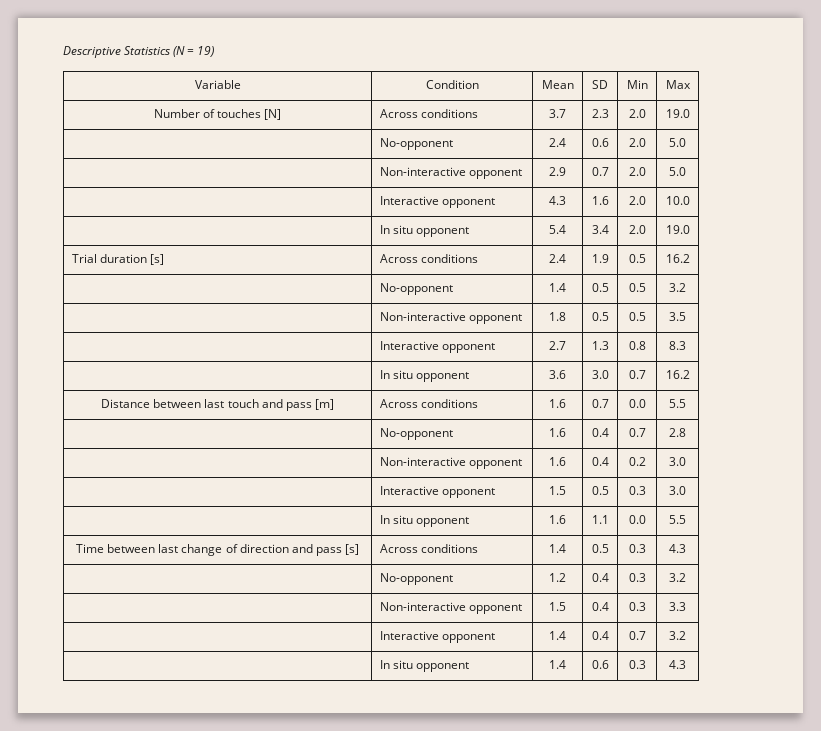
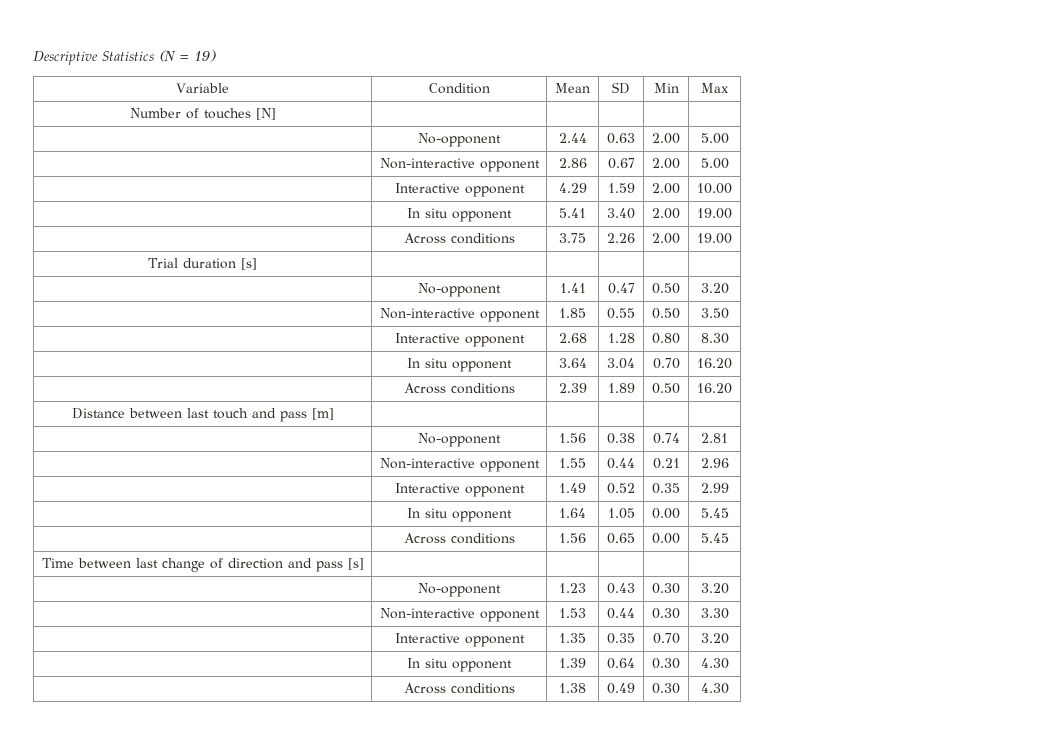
- Number of touches [N] | Across conditions | 3.7 | 2.3 | 2.0 | 19.0
- | No-opponent | 2.4 | 0.6 | 2.0 | 5.0
- | Non-interactive opponent | 2.9 | 0.7 | 2.0 | 5.0
- | Interactive opponent | 4.3 | 1.6 | 2.0 | 10.0
- | In situ opponent | 5.4 | 3.4 | 2.0 | 19.0
- Trial duration [s] | Across conditions | 2.4 | 1.9 | 0.5 | 16.2
- | No-opponent | 1.4 | 0.5 | 0.5 | 3.2
- | Non-interactive opponent | 1.8 | 0.5 | 0.5 | 3.5
- | Interactive opponent | 2.7 | 1.3 | 0.8 | 8.3
- | In situ opponent | 3.6 | 3.0 | 0.7 | 16.2
+ Number of touches [N] | | | | |
+ | No-opponent | 2.44 | 0.63 | 2.00 | 5.00
+ | Non-interactive opponent | 2.86 | 0.67 | 2.00 | 5.00
+ | Interactive opponent | 4.29 | 1.59 | 2.00 | 10.00
+ | In situ opponent | 5.41 | 3.40 | 2.00 | 19.00
+ | Across conditions | 3.75 | 2.26 | 2.00 | 19.00
+ Trial duration [s] | | | | |
+ | No-opponent | 1.41 | 0.47 | 0.50 | 3.20
+ | Non-interactive opponent | 1.85 | 0.55 | 0.50 | 3.50
+ | Interactive opponent | 2.68 | 1.28 | 0.80 | 8.30
+ | In situ opponent | 3.64 | 3.04 | 0.70 | 16.20
+ | Across conditions | 2.39 | 1.89 | 0.50 | 16.20
- Distance between last touch and pass [m] | Across conditions | 1.6 | 0.7 | 0.0 | 5.5
- | No-opponent | 1.6 | 0.4 | 0.7 | 2.8
- | Non-interactive opponent | 1.6 | 0.4 | 0.2 | 3.0
- | Interactive opponent | 1.5 | 0.5 | 0.3 | 3.0
- | In situ opponent | 1.6 | 1.1 | 0.0 | 5.5
+ Distance between last touch and pass [m] | | | | |
+ | No-opponent | 1.56 | 0.38 | 0.74 | 2.81
+ | Non-interactive opponent | 1.55 | 0.44 | 0.21 | 2.96
+ | Interactive opponent | 1.49 | 0.52 | 0.35 | 2.99
+ | In situ opponent | 1.64 | 1.05 | 0.00 | 5.45
+ | Across conditions | 1.56 | 0.65 | 0.00 | 5.45
- Time between last change of direction and pass [s] | Across conditions | 1.4 | 0.5 | 0.3 | 4.3
- | No-opponent | 1.2 | 0.4 | 0.3 | 3.2
- | Non-interactive opponent | 1.5 | 0.4 | 0.3 | 3.3
- | Interactive opponent | 1.4 | 0.4 | 0.7 | 3.2
- | In situ opponent | 1.4 | 0.6 | 0.3 | 4.3
+ Time between last change of direction and pass [s] | | | | |
+ | No-opponent | 1.23 | 0.43 | 0.30 | 3.20
+ | Non-interactive opponent | 1.53 | 0.44 | 0.30 | 3.30
+ | Interactive opponent | 1.35 | 0.35 | 0.70 | 3.20
+ | In situ opponent | 1.39 | 0.64 | 0.30 | 4.30
+ | Across conditions | 1.38 | 0.49 | 0.30 | 4.30

